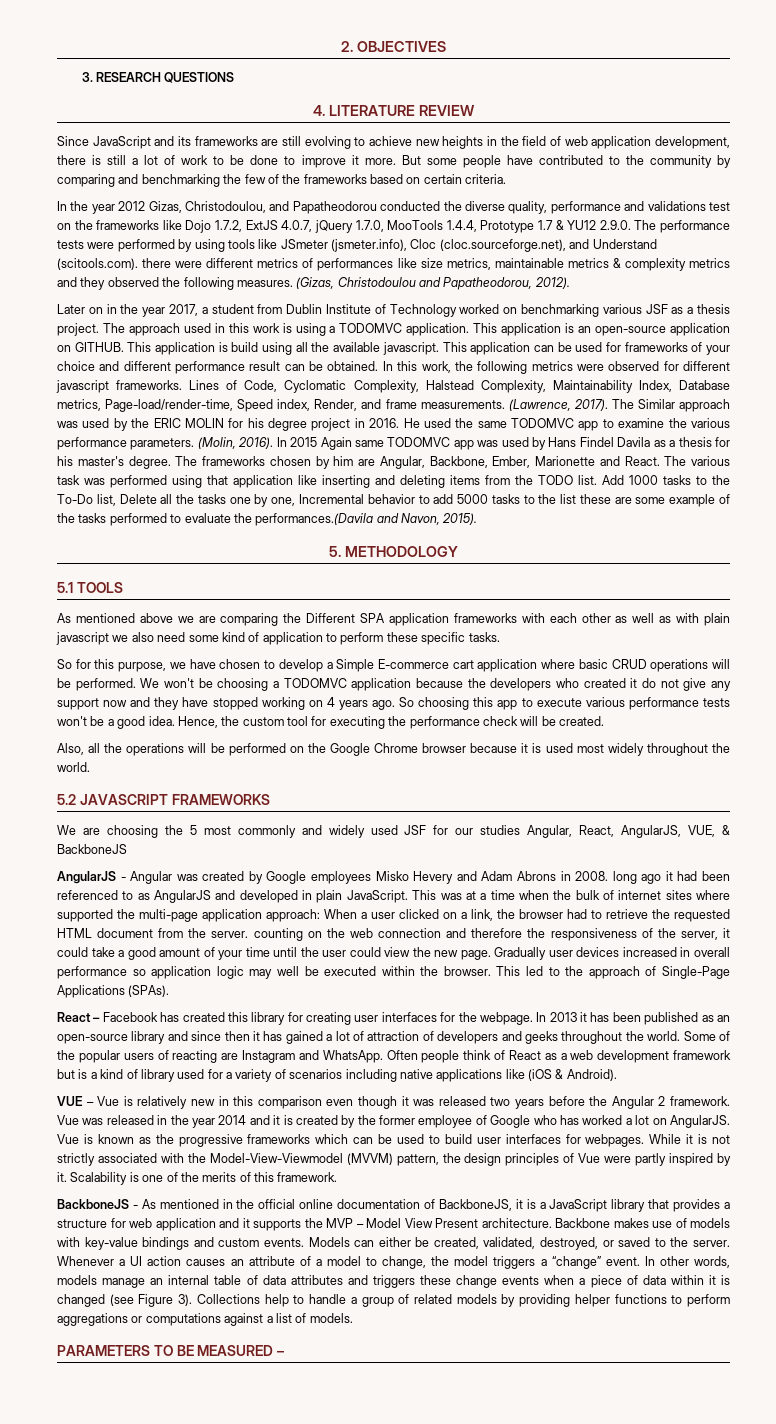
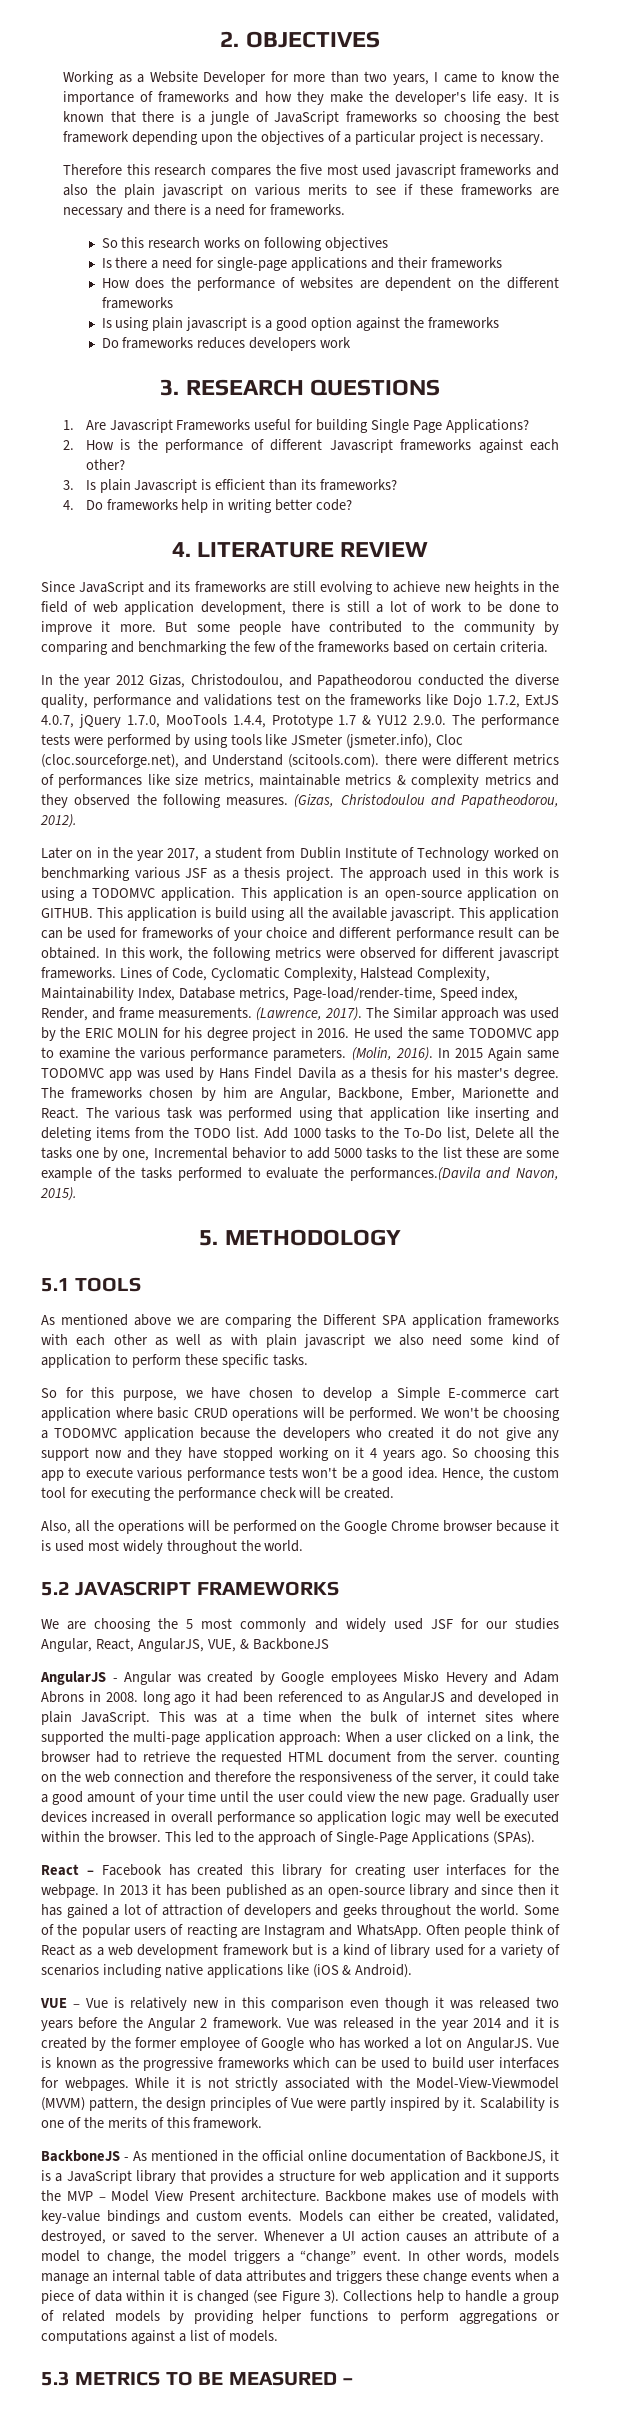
+ Working as a Website Developer for more than two years, I came to know the importance of frameworks and how they make the developer's life easy. It is known that there is a jungle of JavaScript frameworks so choosing the best framework depending upon the objectives of a particular project is necessary.
+ Therefore this research compares the five most used javascript frameworks and also the plain javascript on various merits to see if these frameworks are necessary and there is a need for frameworks.
+ So this research works on following objectives
+ Is there a need for single-page applications and their frameworks
+ How does the performance of websites are dependent on the different frameworks
+ Is using plain javascript is a good option against the frameworks
+ Do frameworks reduces developers work
  3. RESEARCH QUESTIONS
+ 1. Are Javascript Frameworks useful for building Single Page Applications?
+ 2. How is the performance of different Javascript frameworks against each other?
+ 3. Is plain Javascript is efficient than its frameworks?
+ 4. Do frameworks help in writing better code?
- We won't be choosing a TODOMVC application because the developers who created it do not give any support now and they have stopped working on 4 years ago.
+ We won't be choosing a TODOMVC application because the developers who created it do not give any support now and they have stopped working on it 4 years ago.
- PARAMETERS TO BE MEASURED –
+ 5.3 METRICS TO BE MEASURED –

